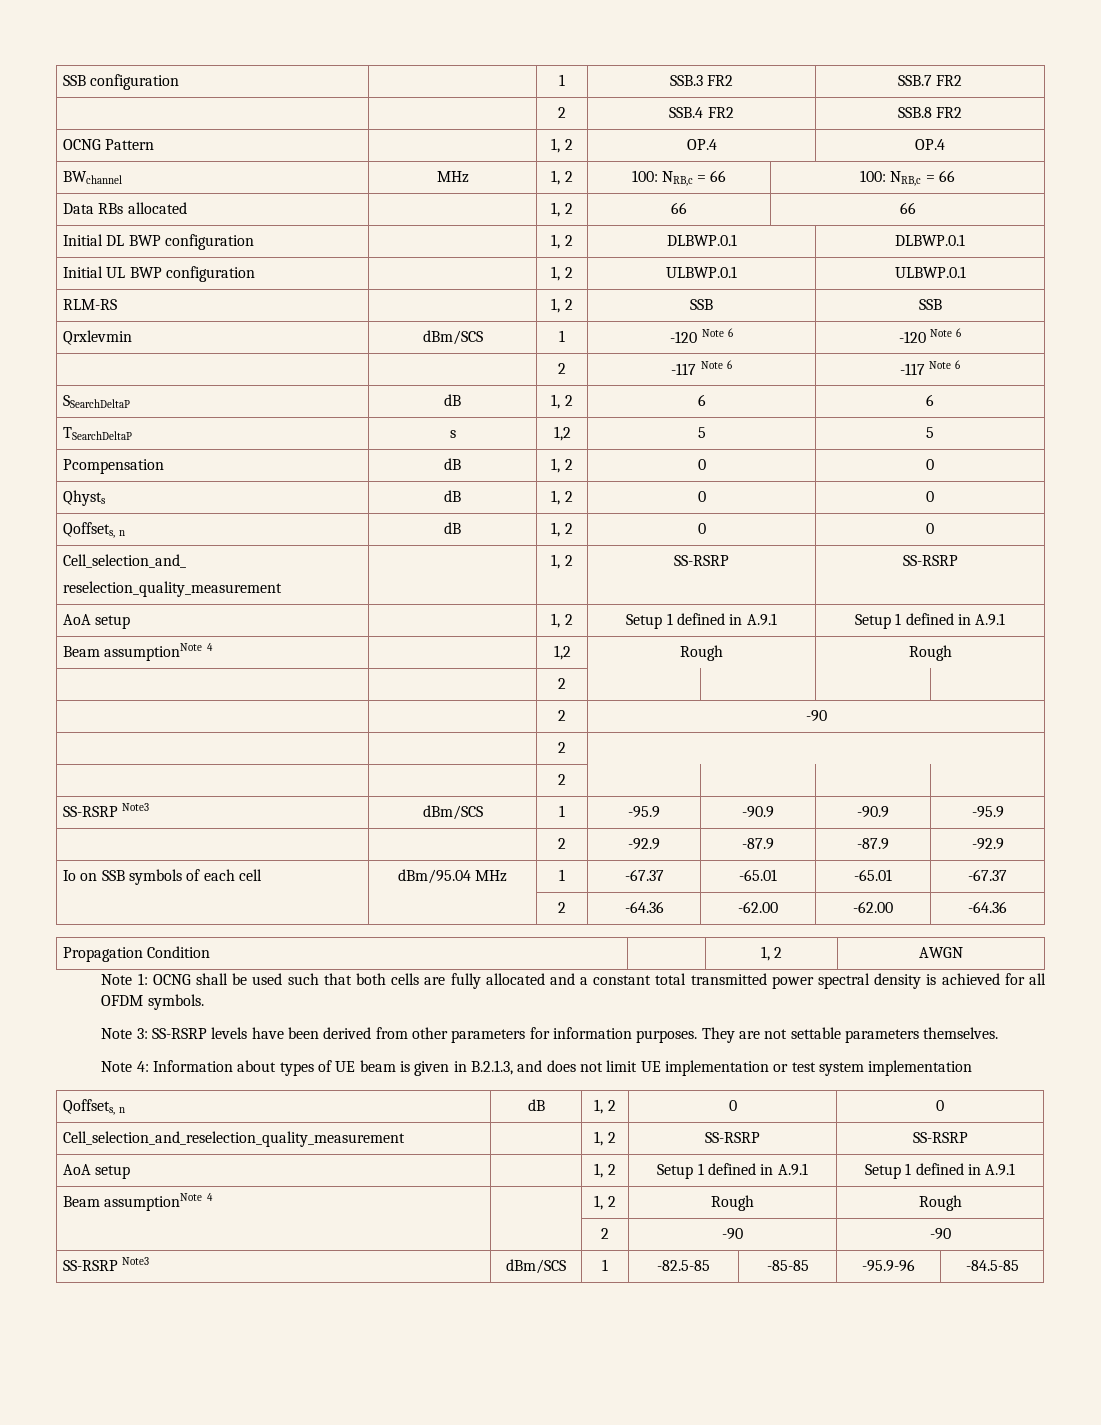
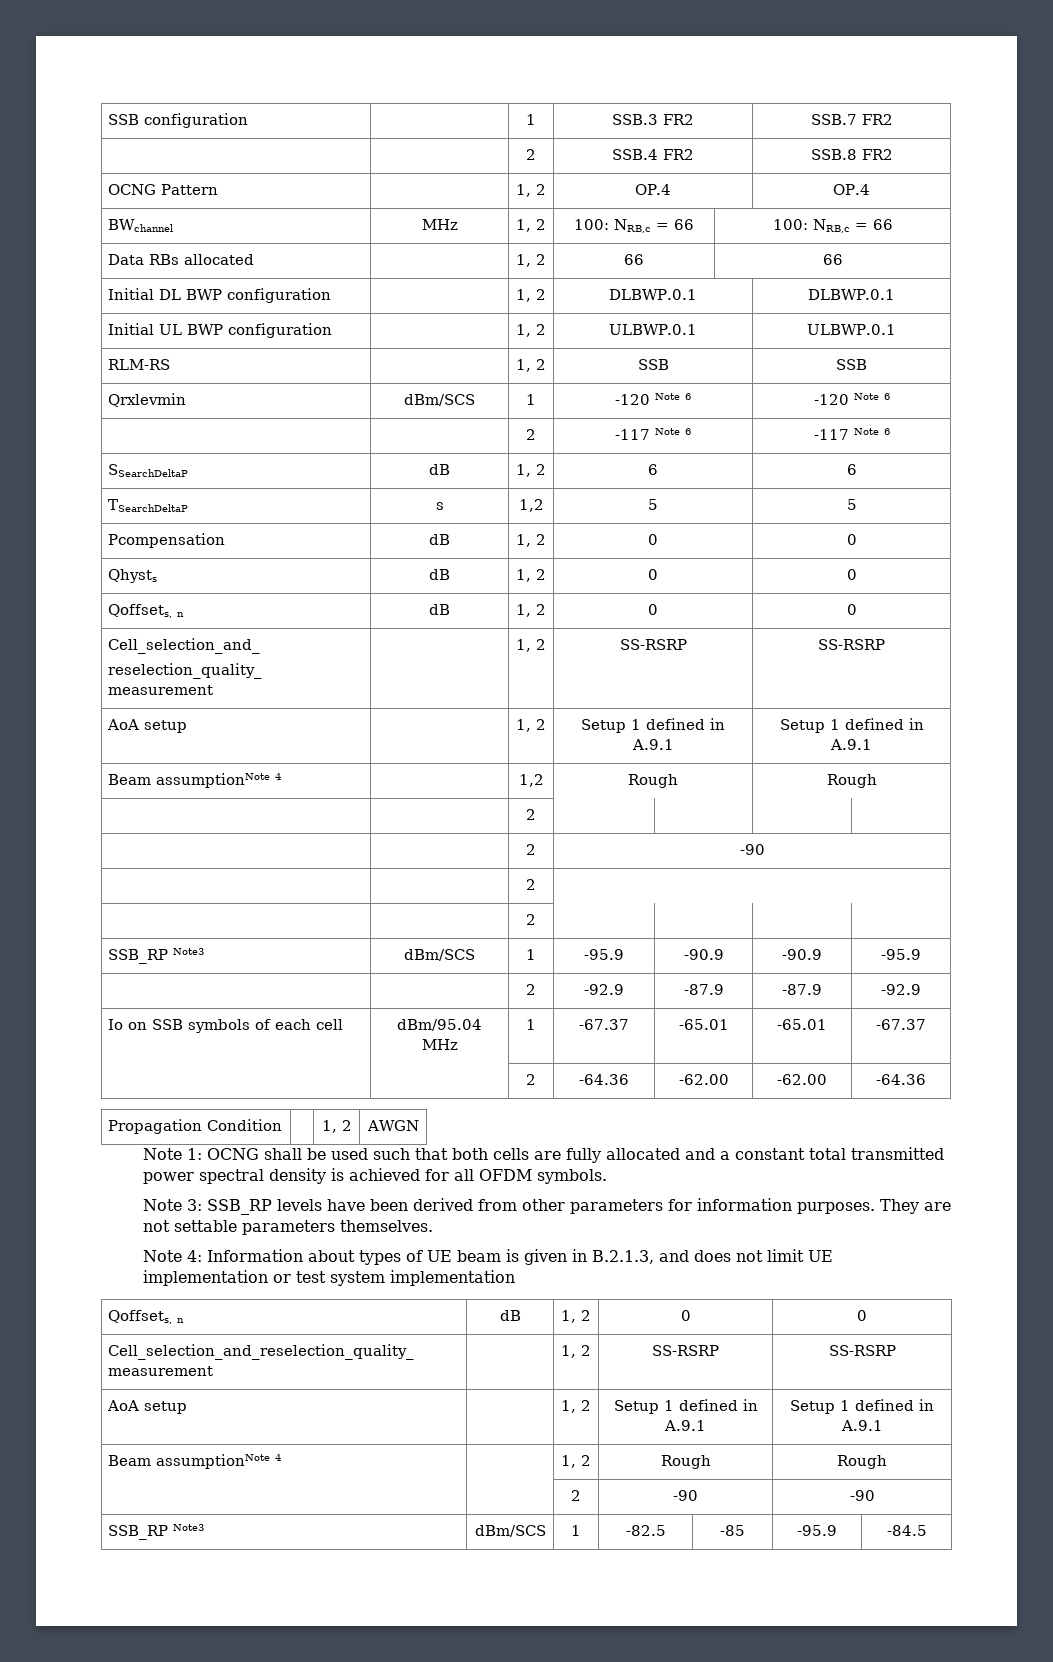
- SS-RSRP Note3 | dBm/SCS | 1 | -95.9 | -90.9 | -90.9 | -95.9
+ SSB_RP Note3 | dBm/SCS | 1 | -95.9 | -90.9 | -90.9 | -95.9
- Note 3: SS-RSRP levels have been derived from other parameters for information purposes.
+ Note 3: SSB_RP levels have been derived from other parameters for information purposes.
- SS-RSRP Note3 | dBm/SCS | 1 | -82.5-85 | -85-85 | -95.9-96 | -84.5-85
+ SSB_RP Note3 | dBm/SCS | 1 | -82.5 | -85 | -95.9 | -84.5

